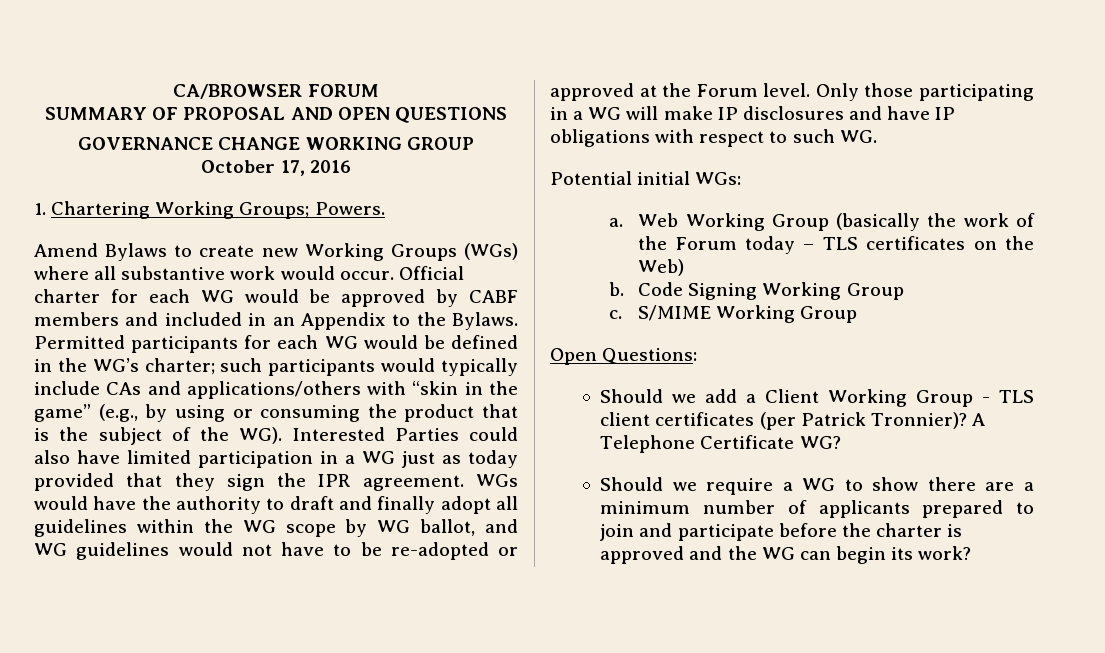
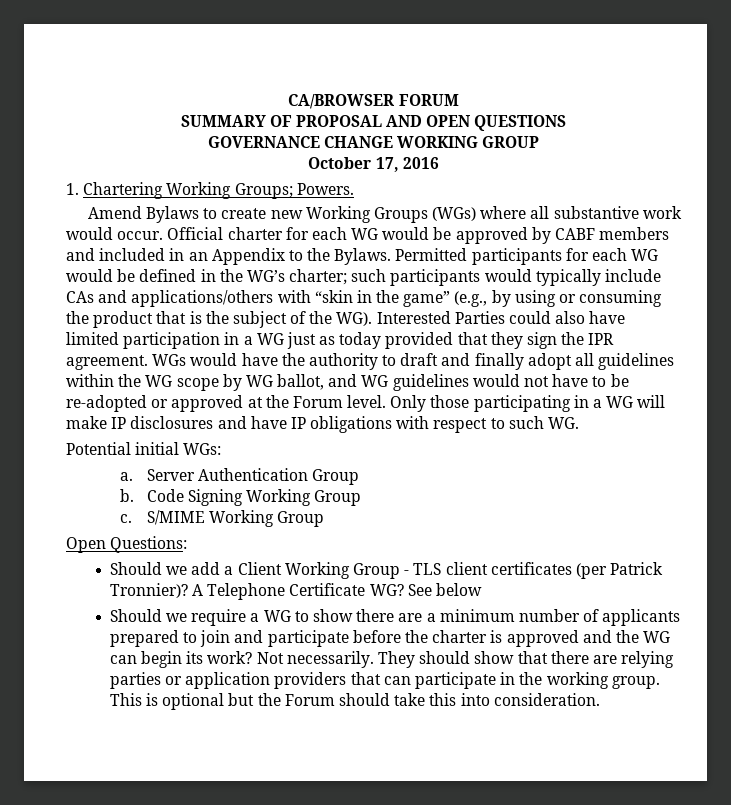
- Web Working Group (basically the work of the Forum today – TLS certificates on the Web)
+ Server Authentication Group
+ See below
+ Not necessarily. They should show that there are relying parties or application providers that can participate in the working group. This is optional but the Forum should take this into consideration.

